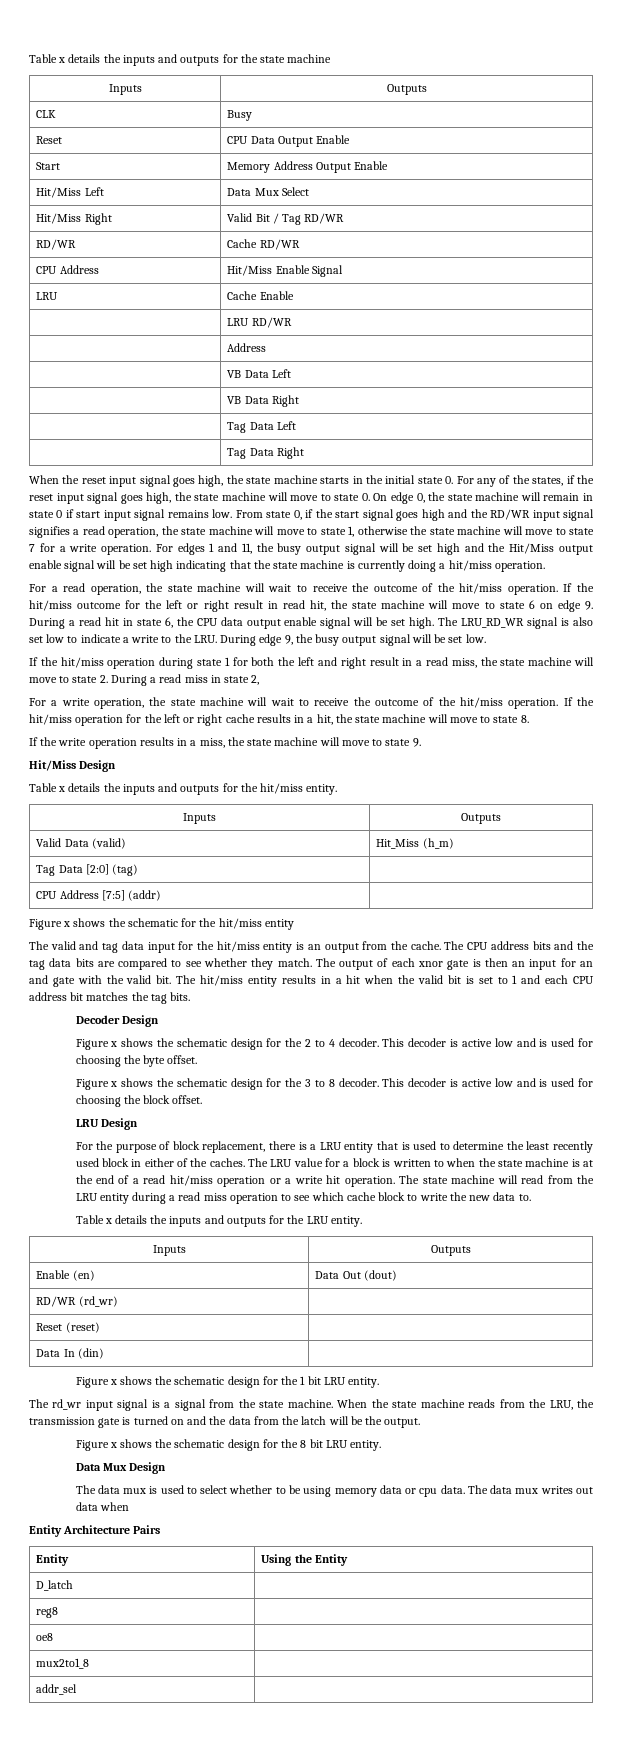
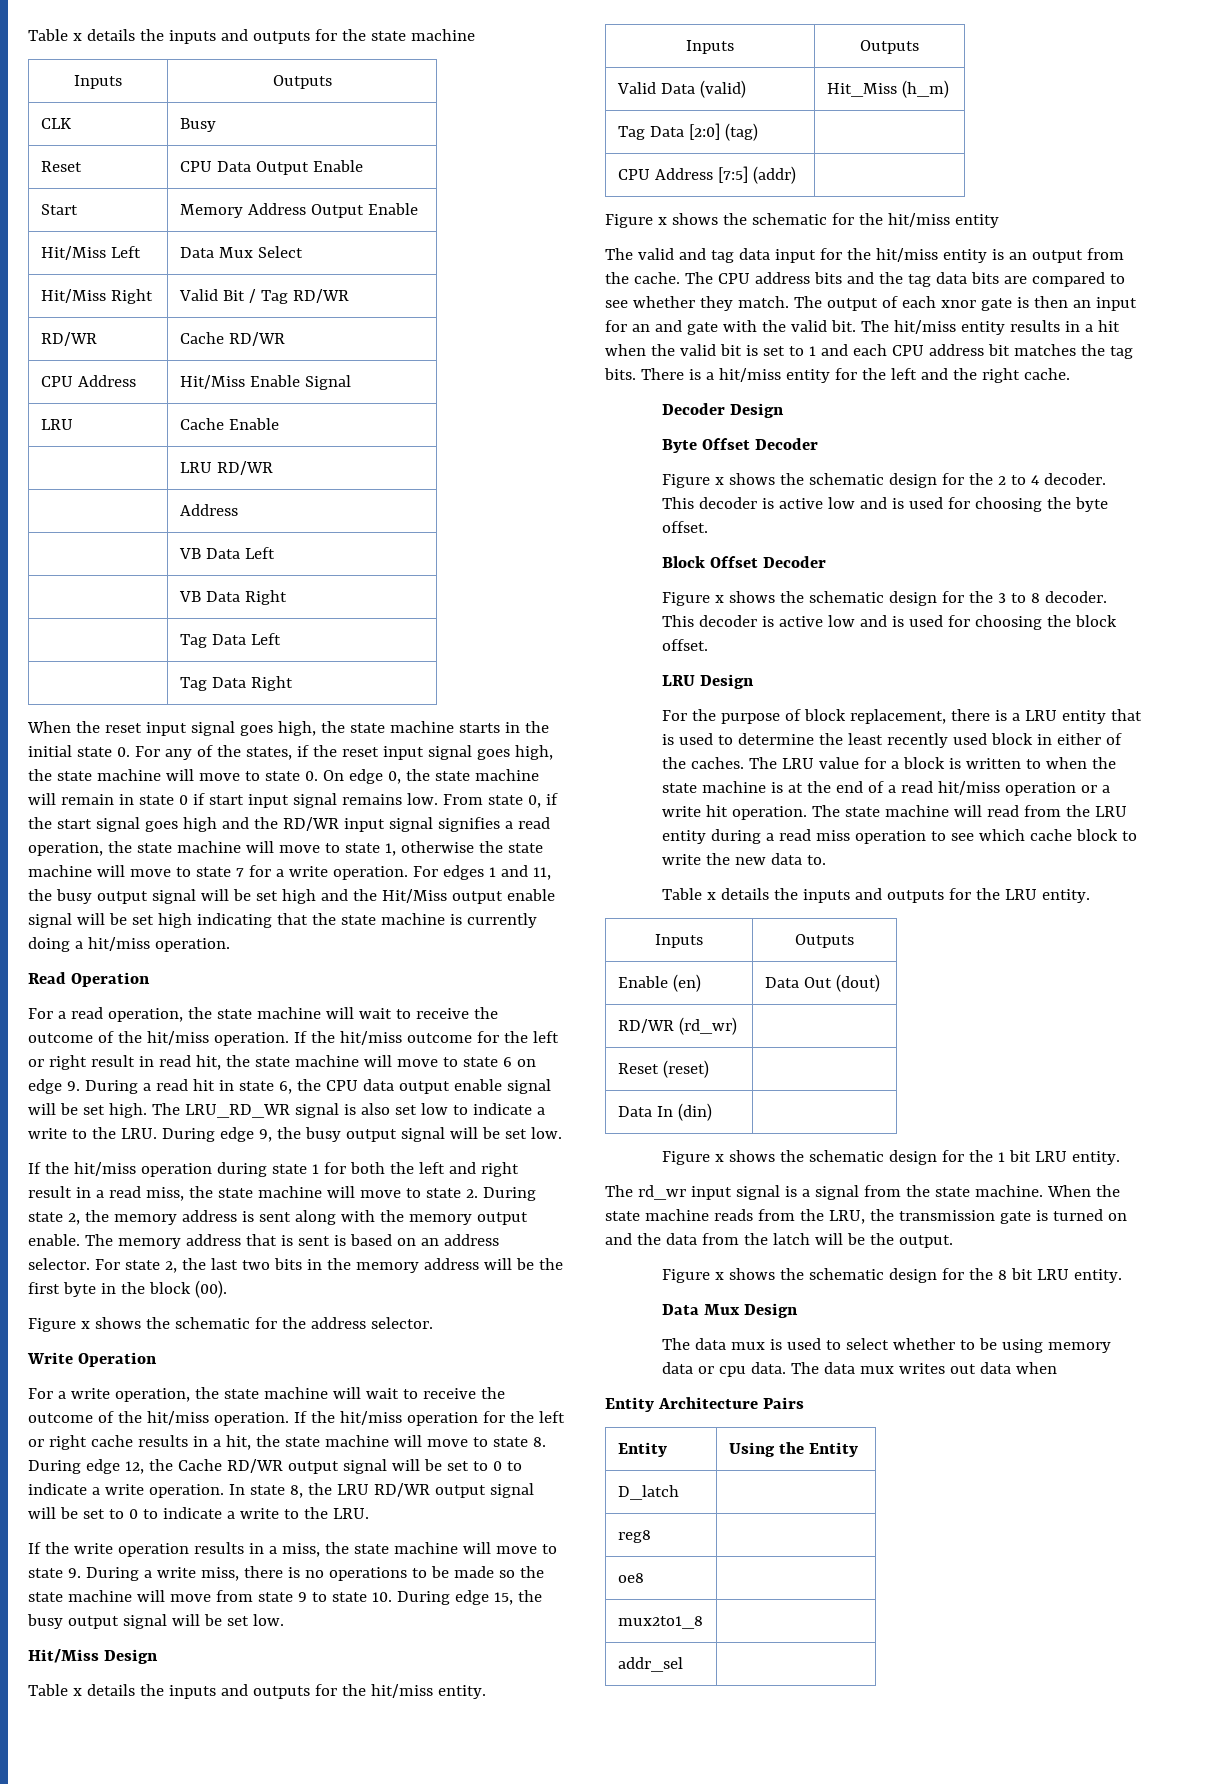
+ Read Operation
- If the hit/miss operation during state 1 for both the left and right result in a read miss, the state machine will move to state 2. During a read miss in state 2,
+ If the hit/miss operation during state 1 for both the left and right result in a read miss, the state machine will move to state 2. During state 2, the memory address is sent along with the memory output enable. The memory address that is sent is based on an address selector. For state 2, the last two bits in the memory address will be the first byte in the block (00).
+ Figure x shows the schematic for the address selector.
+ Write Operation
- If the hit/miss operation for the left or right cache results in a hit, the state machine will move to state 8.
+ If the hit/miss operation for the left or right cache results in a hit, the state machine will move to state 8. During edge 12, the Cache RD/WR output signal will be set to 0 to indicate a write operation. In state 8, the LRU RD/WR output signal will be set to 0 to indicate a write to the LRU.
- If the write operation results in a miss, the state machine will move to state 9.
+ If the write operation results in a miss, the state machine will move to state 9. During a write miss, there is no operations to be made so the state machine will move from state 9 to state 10. During edge 15, the busy output signal will be set low.
+ There is a hit/miss entity for the left and the right cache.
+ Byte Offset Decoder
+ Block Offset Decoder

